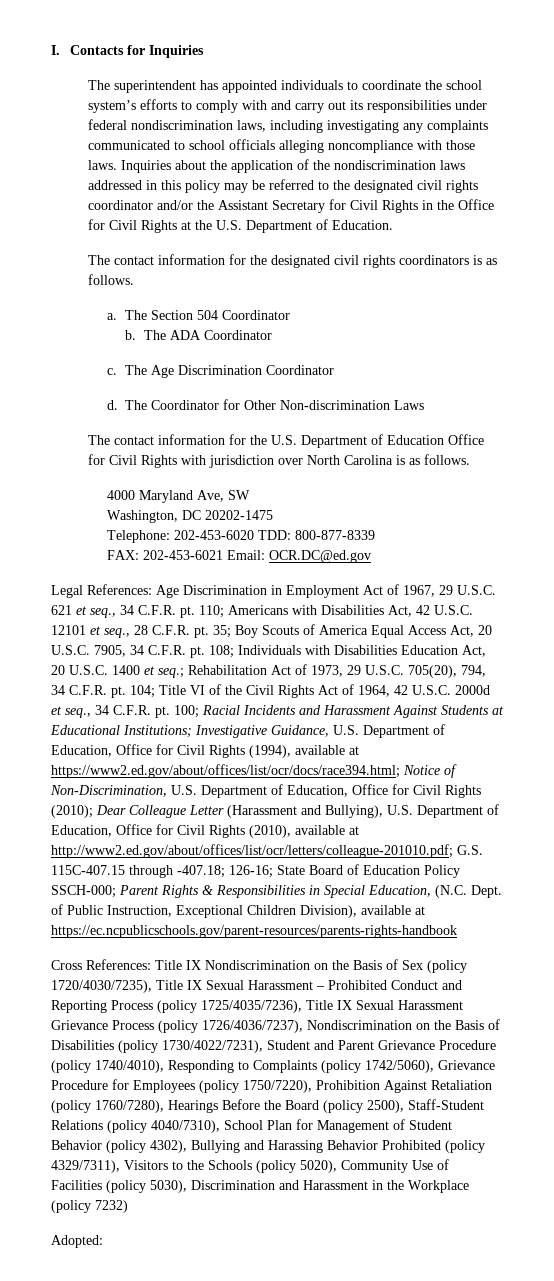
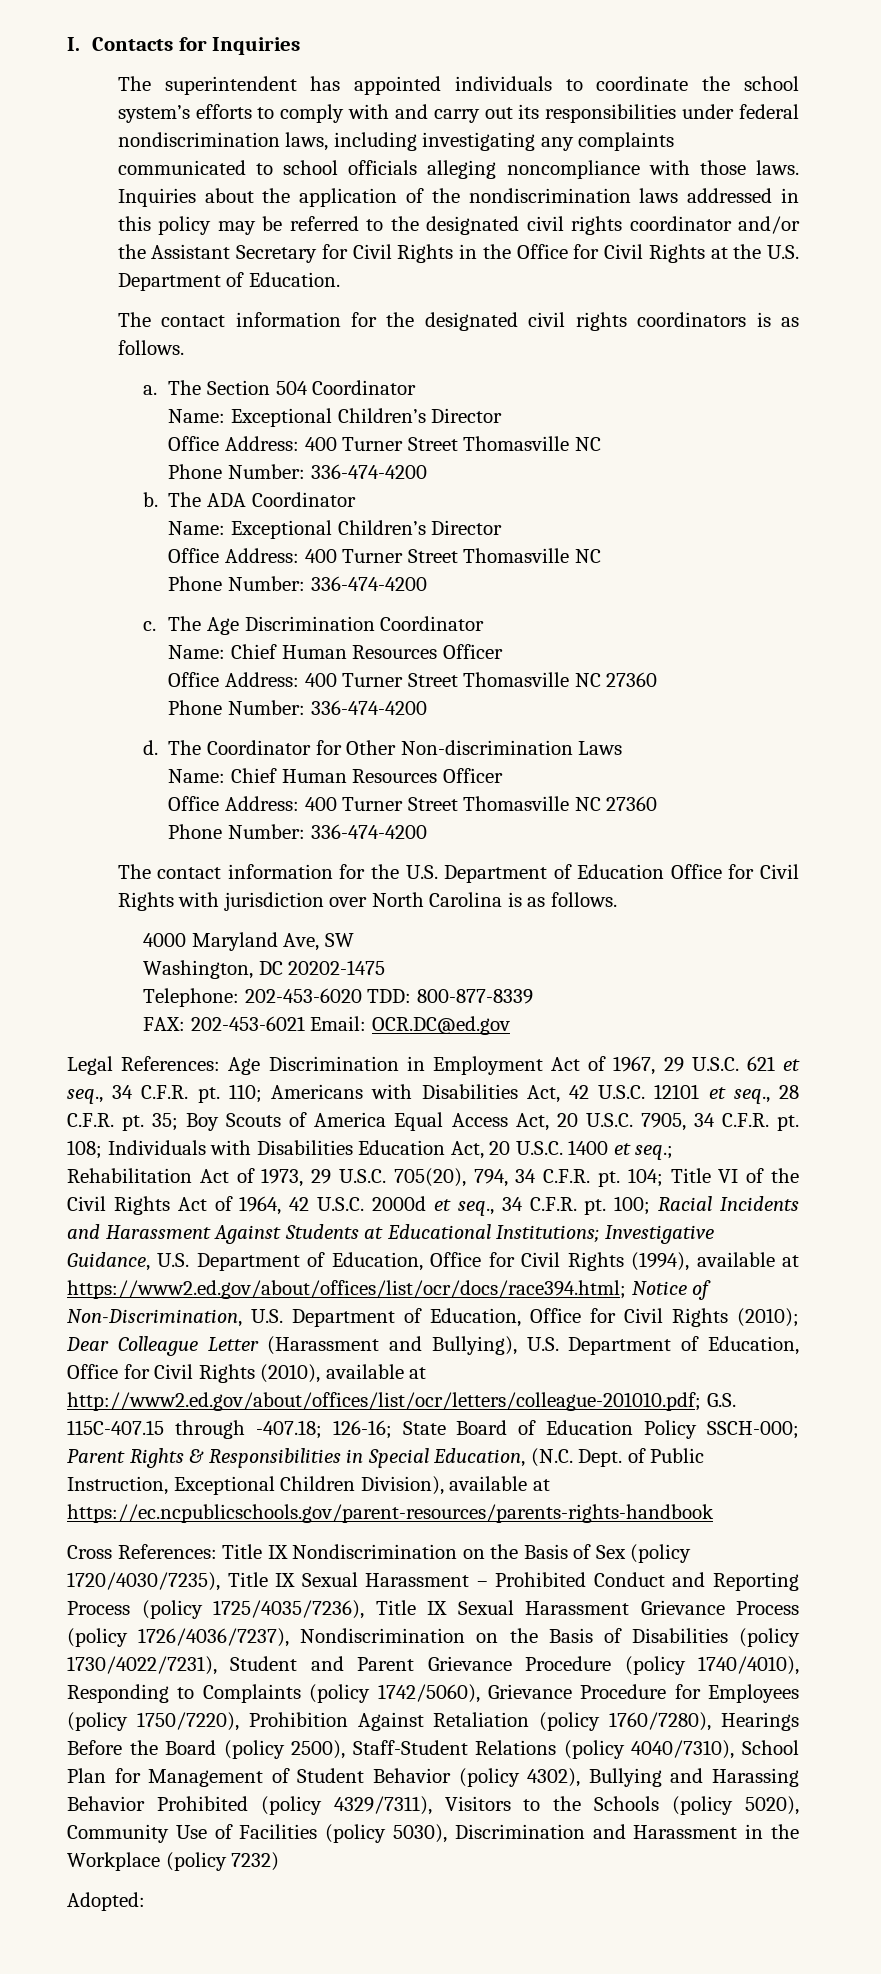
  The Section 504 Coordinator
+ Name: Exceptional Children’s Director
+ Office Address: 400 Turner Street Thomasville NC
+ Phone Number: 336-474-4200
  b. The ADA Coordinator
+ Name: Exceptional Children’s Director
+ Office Address: 400 Turner Street Thomasville NC
+ Phone Number: 336-474-4200
  The Age Discrimination Coordinator
+ Name: Chief Human Resources Officer
+ Office Address: 400 Turner Street Thomasville NC 27360
+ Phone Number: 336-474-4200
  The Coordinator for Other Non-discrimination Laws
+ Name: Chief Human Resources Officer
+ Office Address: 400 Turner Street Thomasville NC 27360
+ Phone Number: 336-474-4200

